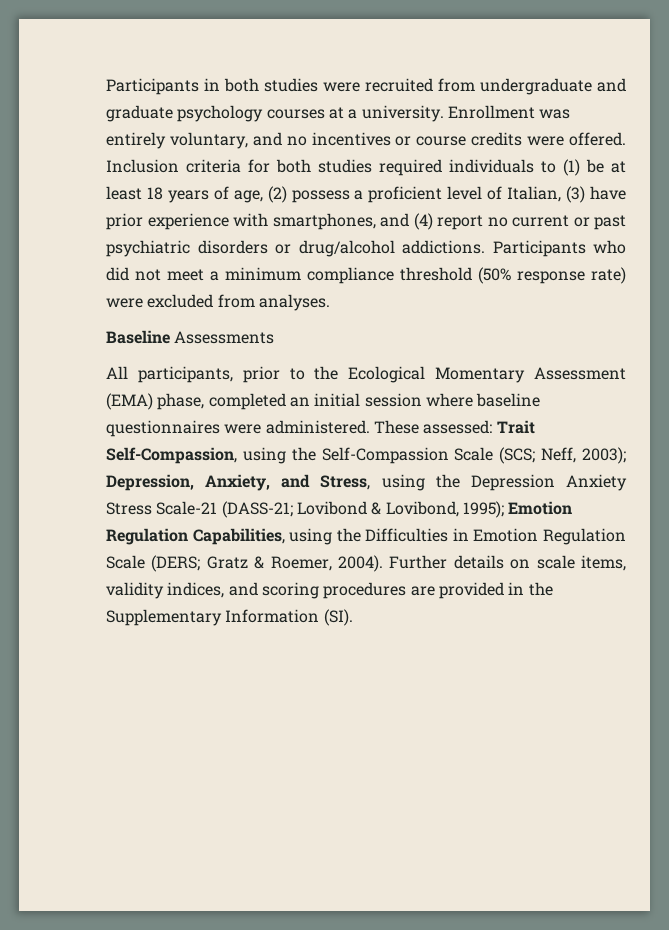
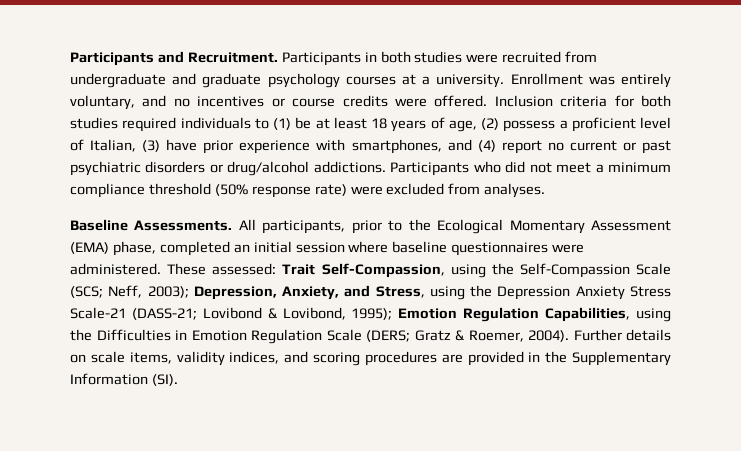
- Participants in both studies were recruited from undergraduate and graduate psychology courses at a university.
+ Participants and Recruitment. Participants in both studies were recruited from undergraduate and graduate psychology courses at a university.
- Baseline Assessments
- All participants, prior to the Ecological Momentary Assessment (EMA) phase, completed an initial session where baseline questionnaires were administered.
+ Baseline Assessments. All participants, prior to the Ecological Momentary Assessment (EMA) phase, completed an initial session where baseline questionnaires were administered.

